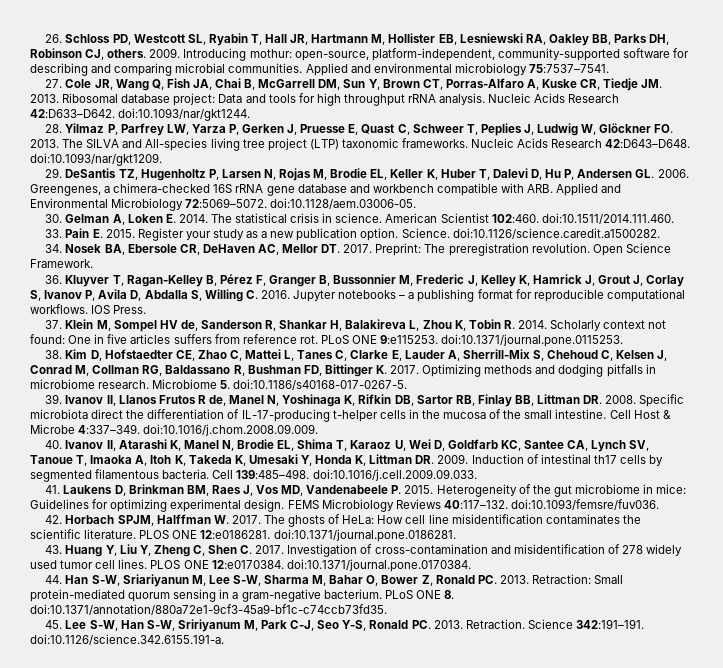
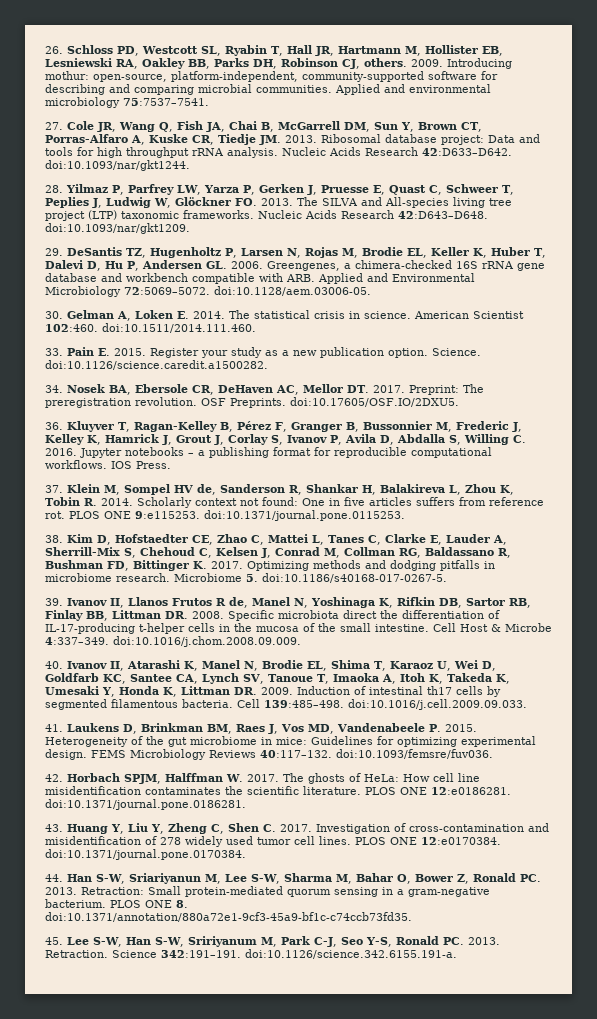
- Open Science Framework.
+ OSF Preprints. doi:10.17605/OSF.IO/2DXU5.
- PLoS ONE 9:e115253. doi:10.1371/journal.pone.0115253.
+ PLOS ONE 9:e115253. doi:10.1371/journal.pone.0115253.
- PLoS ONE 8. doi:10.1371/annotation/880a72e1-9cf3-45a9-bf1c-c74ccb73fd35.
+ PLOS ONE 8. doi:10.1371/annotation/880a72e1-9cf3-45a9-bf1c-c74ccb73fd35.

